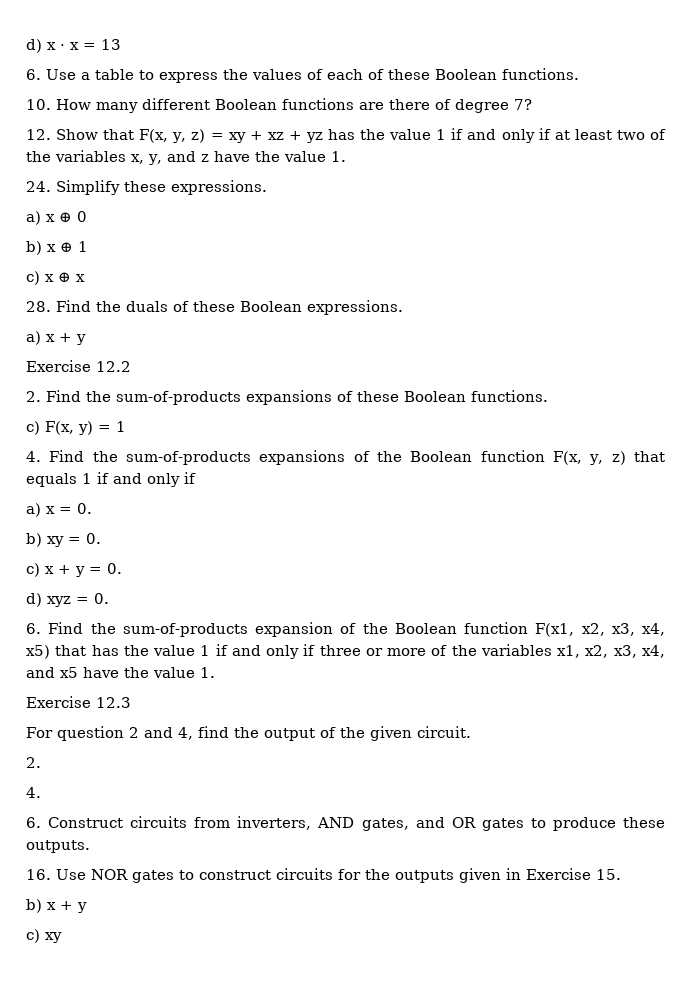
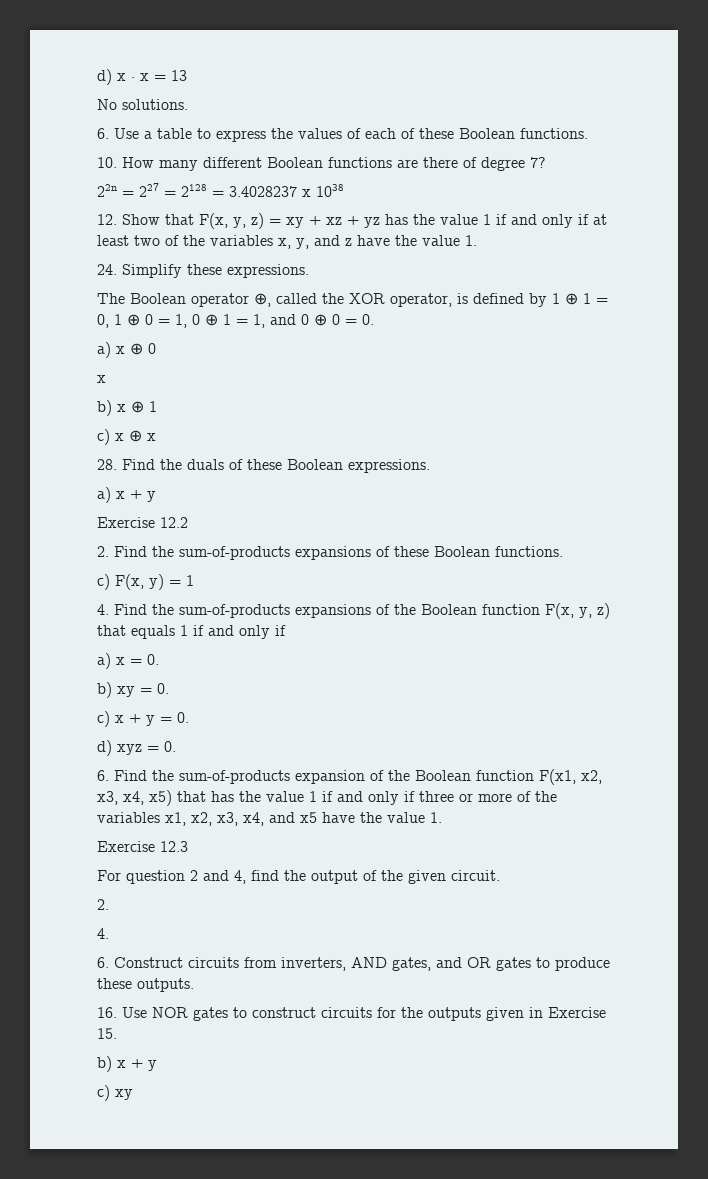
+ No solutions.
+ 22n = 227 = 2128 = 3.4028237 x 1038
+ The Boolean operator ⊕, called the XOR operator, is defined by 1 ⊕ 1 = 0, 1 ⊕ 0 = 1, 0 ⊕ 1 = 1, and 0 ⊕ 0 = 0.
  a) x ⊕ 0
+ x

